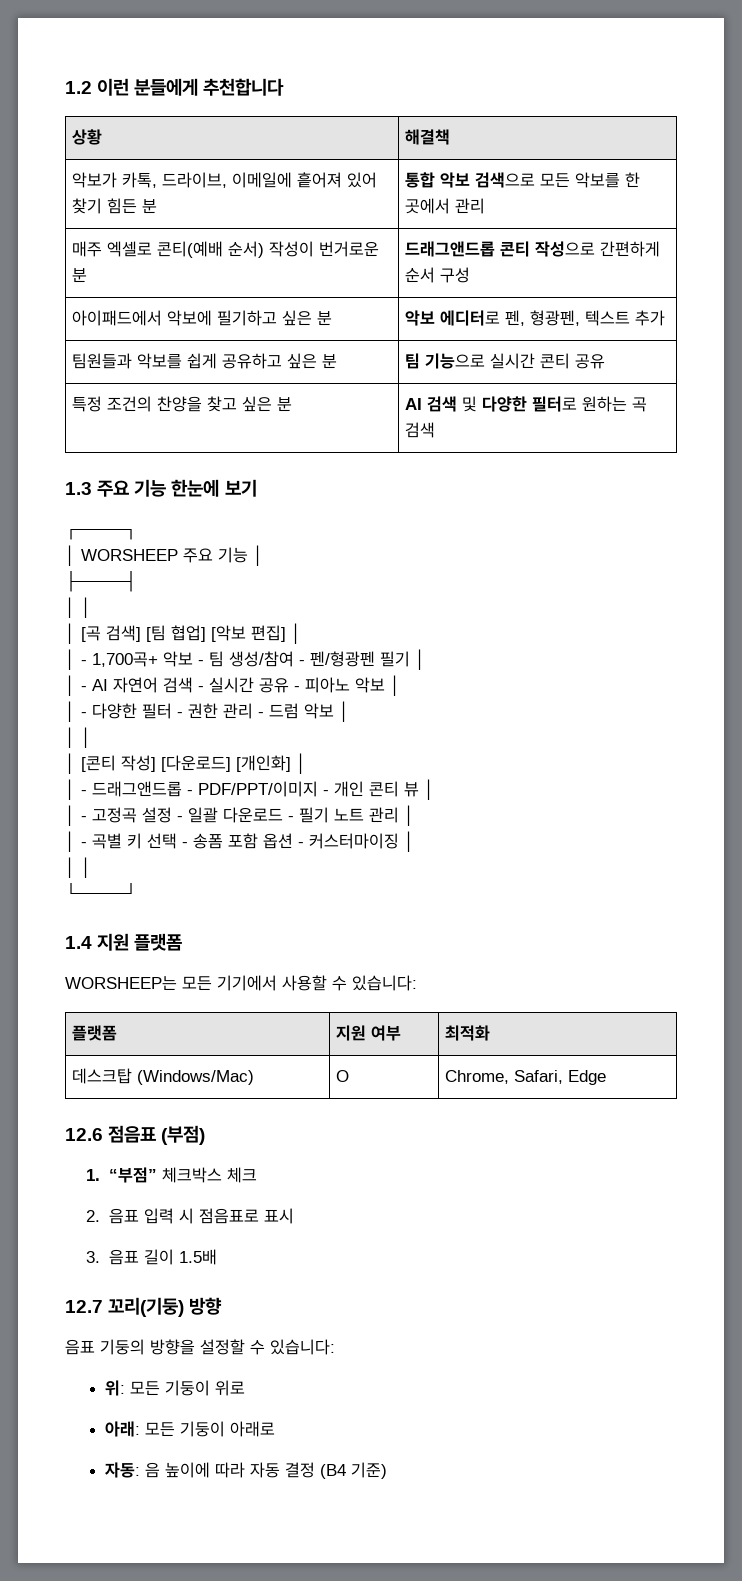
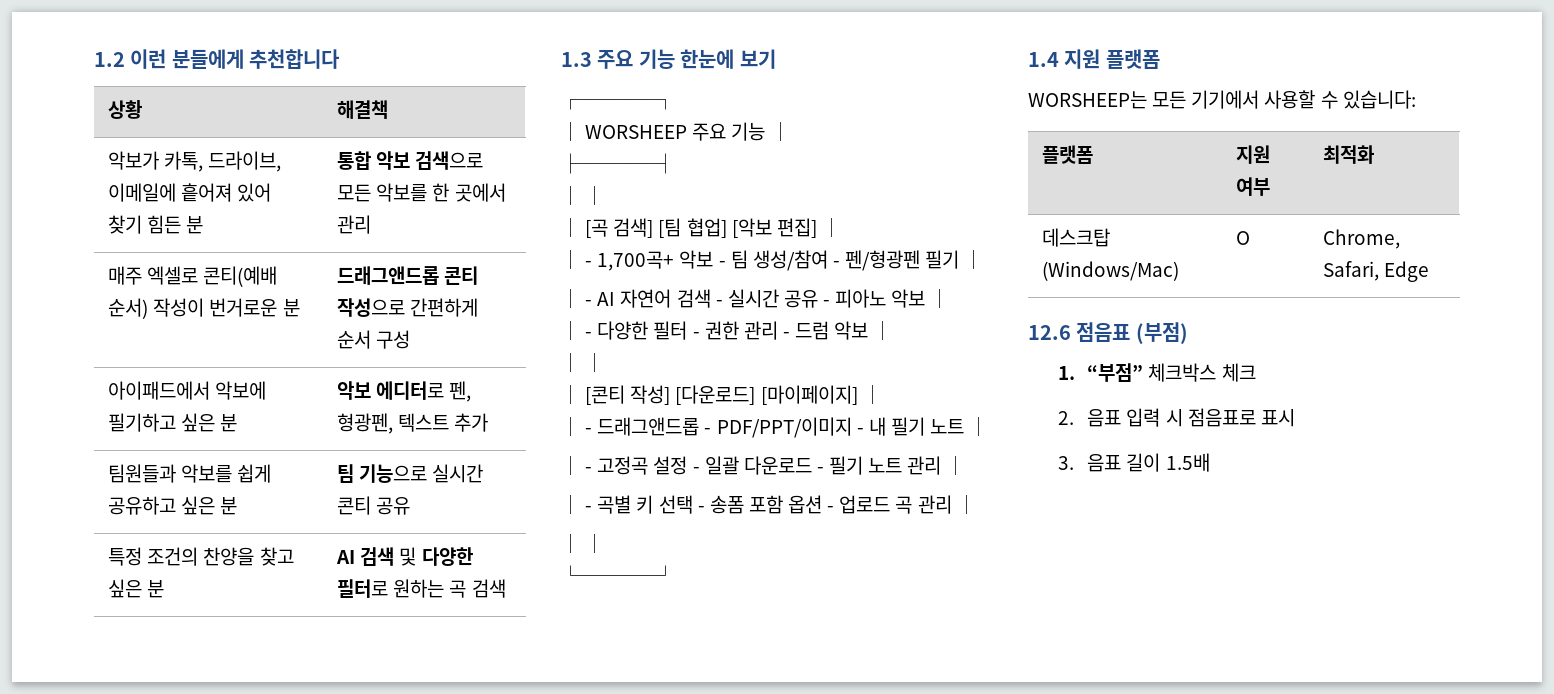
- │ [콘티 작성] [다운로드] [개인화] │
+ │ [콘티 작성] [다운로드] [마이페이지] │
- │ - 드래그앤드롭 - PDF/PPT/이미지 - 개인 콘티 뷰 │
+ │ - 드래그앤드롭 - PDF/PPT/이미지 - 내 필기 노트 │
- │ - 곡별 키 선택 - 송폼 포함 옵션 - 커스터마이징 │
+ │ - 곡별 키 선택 - 송폼 포함 옵션 - 업로드 곡 관리 │
- 12.7 꼬리(기둥) 방향
- 음표 기둥의 방향을 설정할 수 있습니다:
- 위: 모든 기둥이 위로
- 아래: 모든 기둥이 아래로
- 자동: 음 높이에 따라 자동 결정 (B4 기준)

